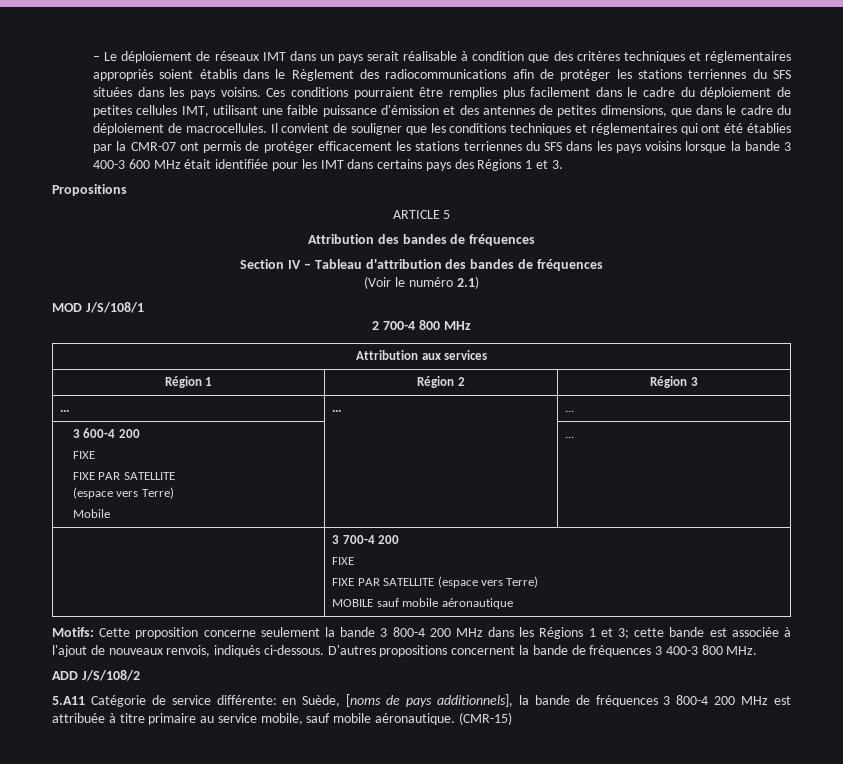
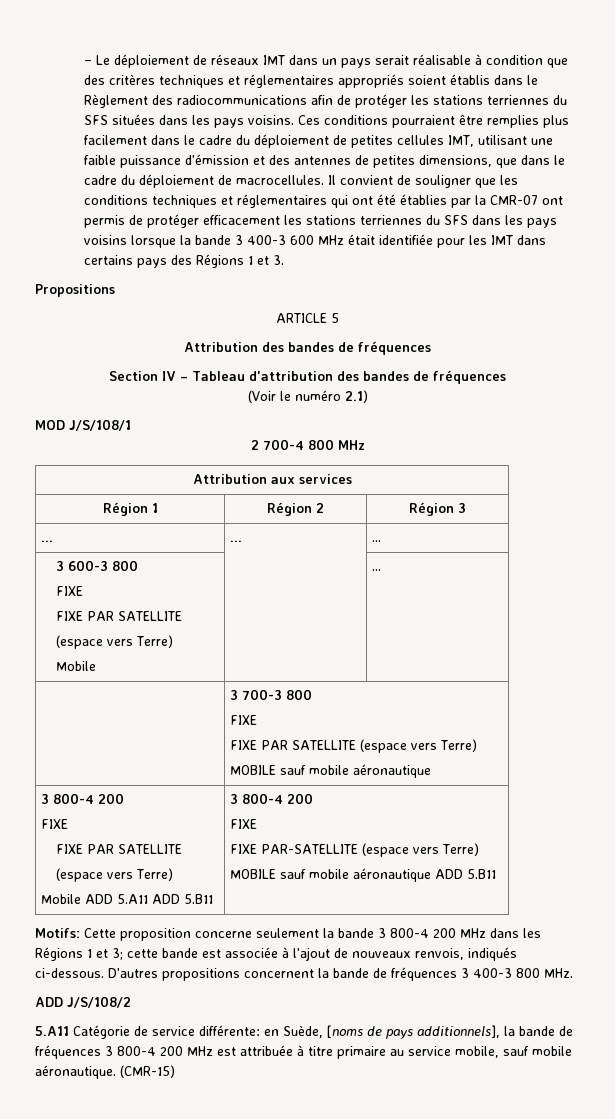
- 3 600-4 200
+ 3 600-3 800
- | 3 700-4 200
+ | 3 700-3 800
  FIXE
  FIXE PAR SATELLITE (espace vers Terre)
  MOBILE sauf mobile aéronautique
+ 3 800-4 200
+ FIXE
+ FIXE PAR SATELLITE
+ (espace vers Terre)
+ Mobile ADD 5.A11 ADD 5.B11 | 3 800-4 200
+ FIXE
+ FIXE PAR-SATELLITE (espace vers Terre)
+ MOBILE sauf mobile aéronautique ADD 5.B11

